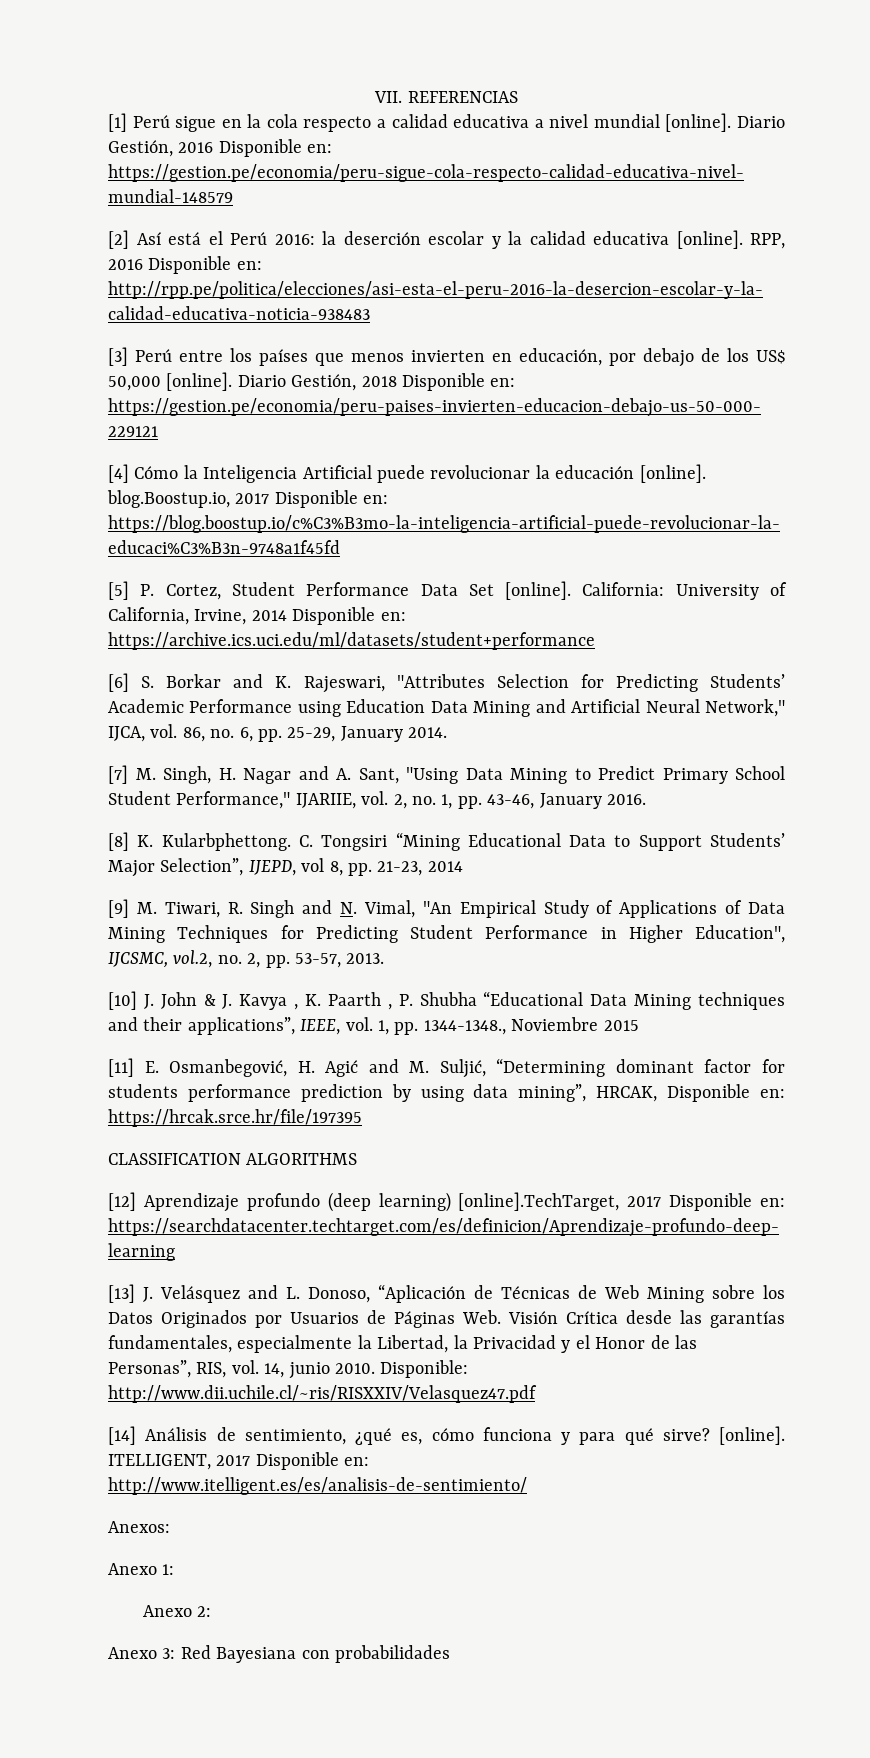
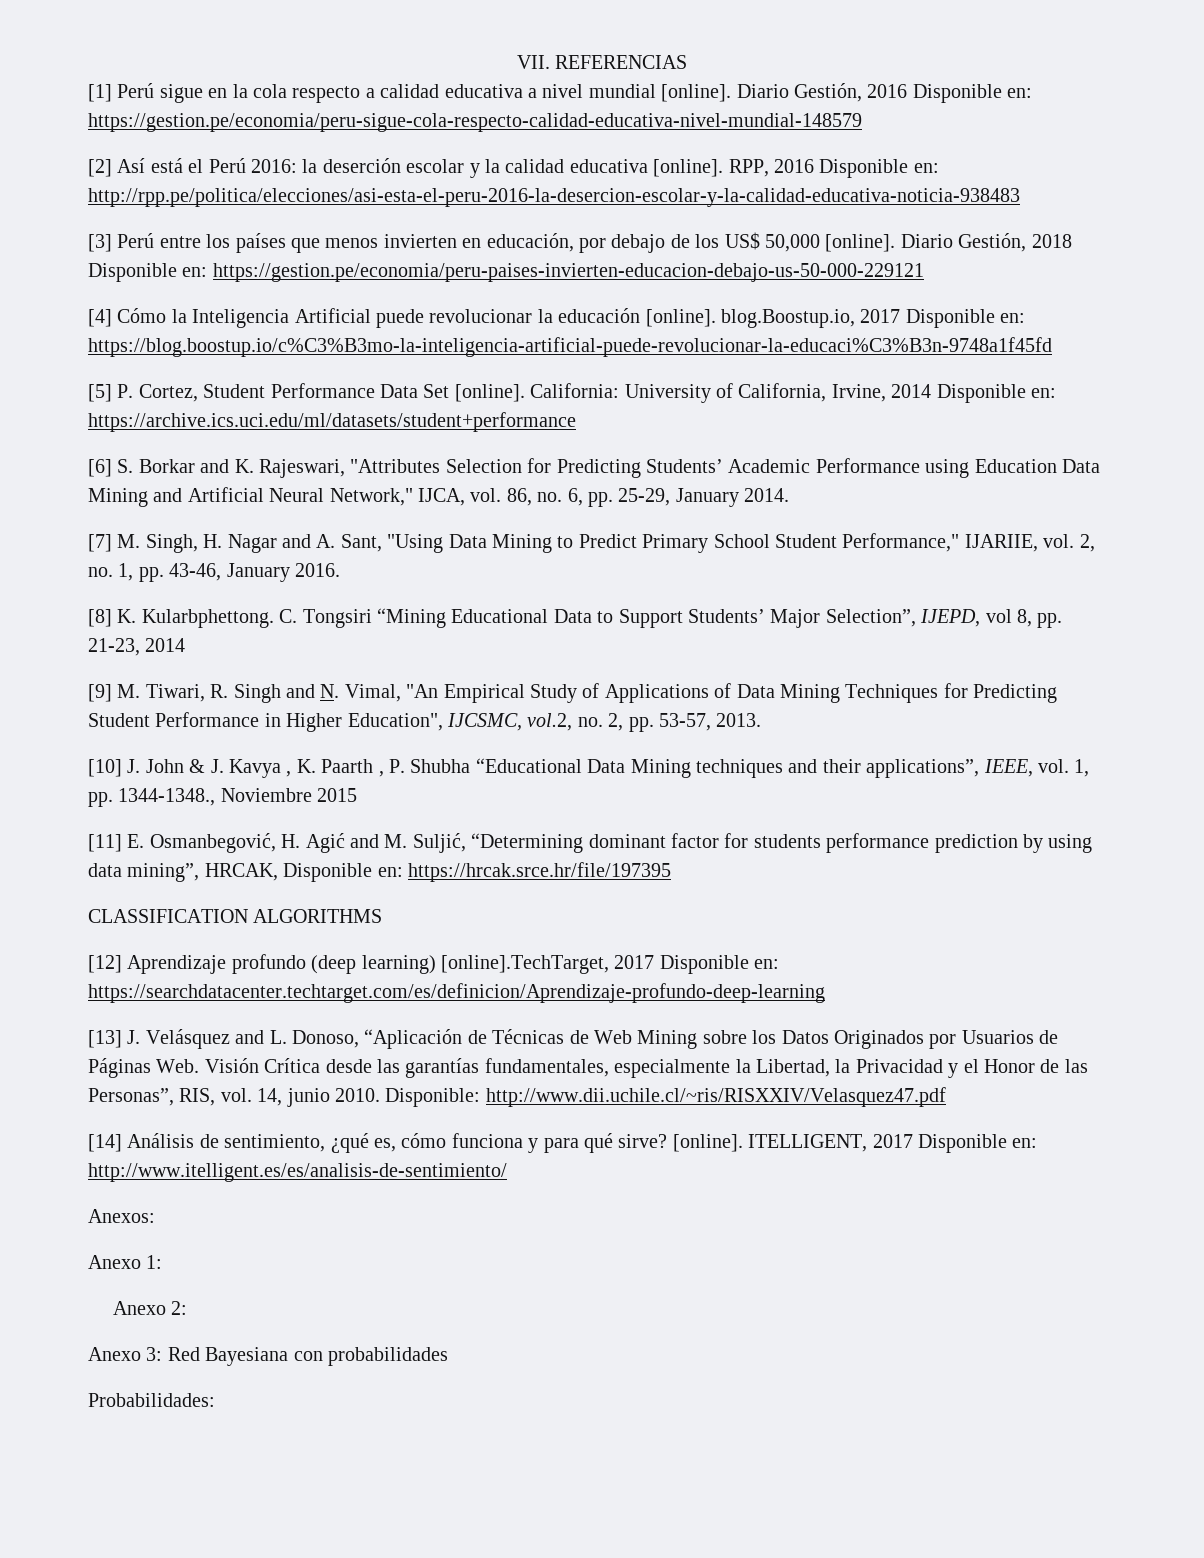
+ Probabilidades:

